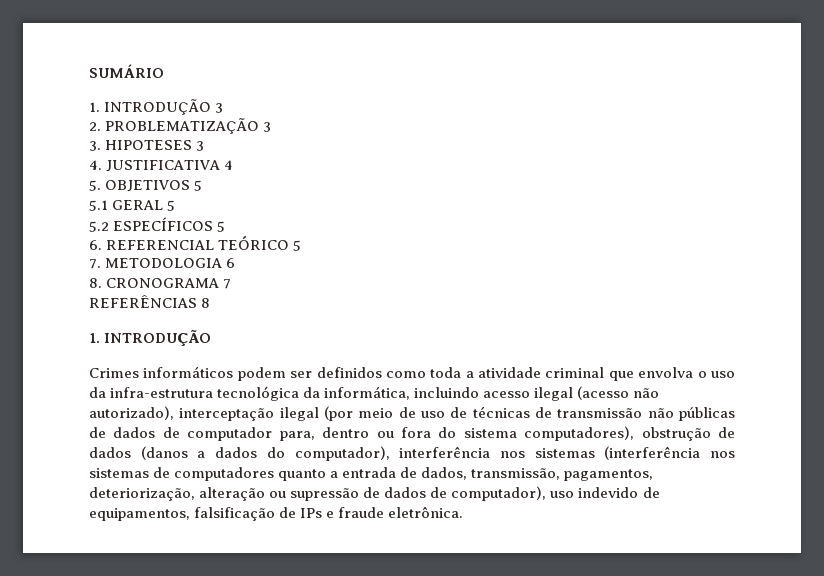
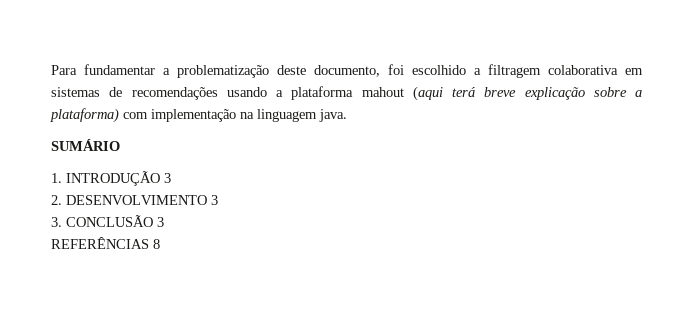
+ Para fundamentar a problematização deste documento, foi escolhido a filtragem colaborativa em sistemas de recomendações usando a plataforma mahout (aqui terá breve explicação sobre a plataforma) com implementação na linguagem java.
- 2. PROBLEMATIZAÇÃO 3
+ 2. DESENVOLVIMENTO 3
- 3. HIPOTESES 3
- 4. JUSTIFICATIVA 4
- 5. OBJETIVOS 5
- 5.1 GERAL 5
- 5.2 ESPECÍFICOS 5
- 6. REFERENCIAL TEÓRICO 5
- 7. METODOLOGIA 6
- 8. CRONOGRAMA 7
+ 3. CONCLUSÃO 3
  REFERÊNCIAS 8
- 1. INTRODUÇÃO
- Crimes informáticos podem ser definidos como toda a atividade criminal que envolva o uso da infra-estrutura tecnológica da informática, incluindo acesso ilegal (acesso não autorizado), interceptação ilegal (por meio de uso de técnicas de transmissão não públicas de dados de computador para, dentro ou fora do sistema computadores), obstrução de dados (danos a dados do computador), interferência nos sistemas (interferência nos sistemas de computadores quanto a entrada de dados, transmissão, pagamentos, deteriorização, alteração ou supressão de dados de computador), uso indevido de equipamentos, falsificação de IPs e fraude eletrônica.

